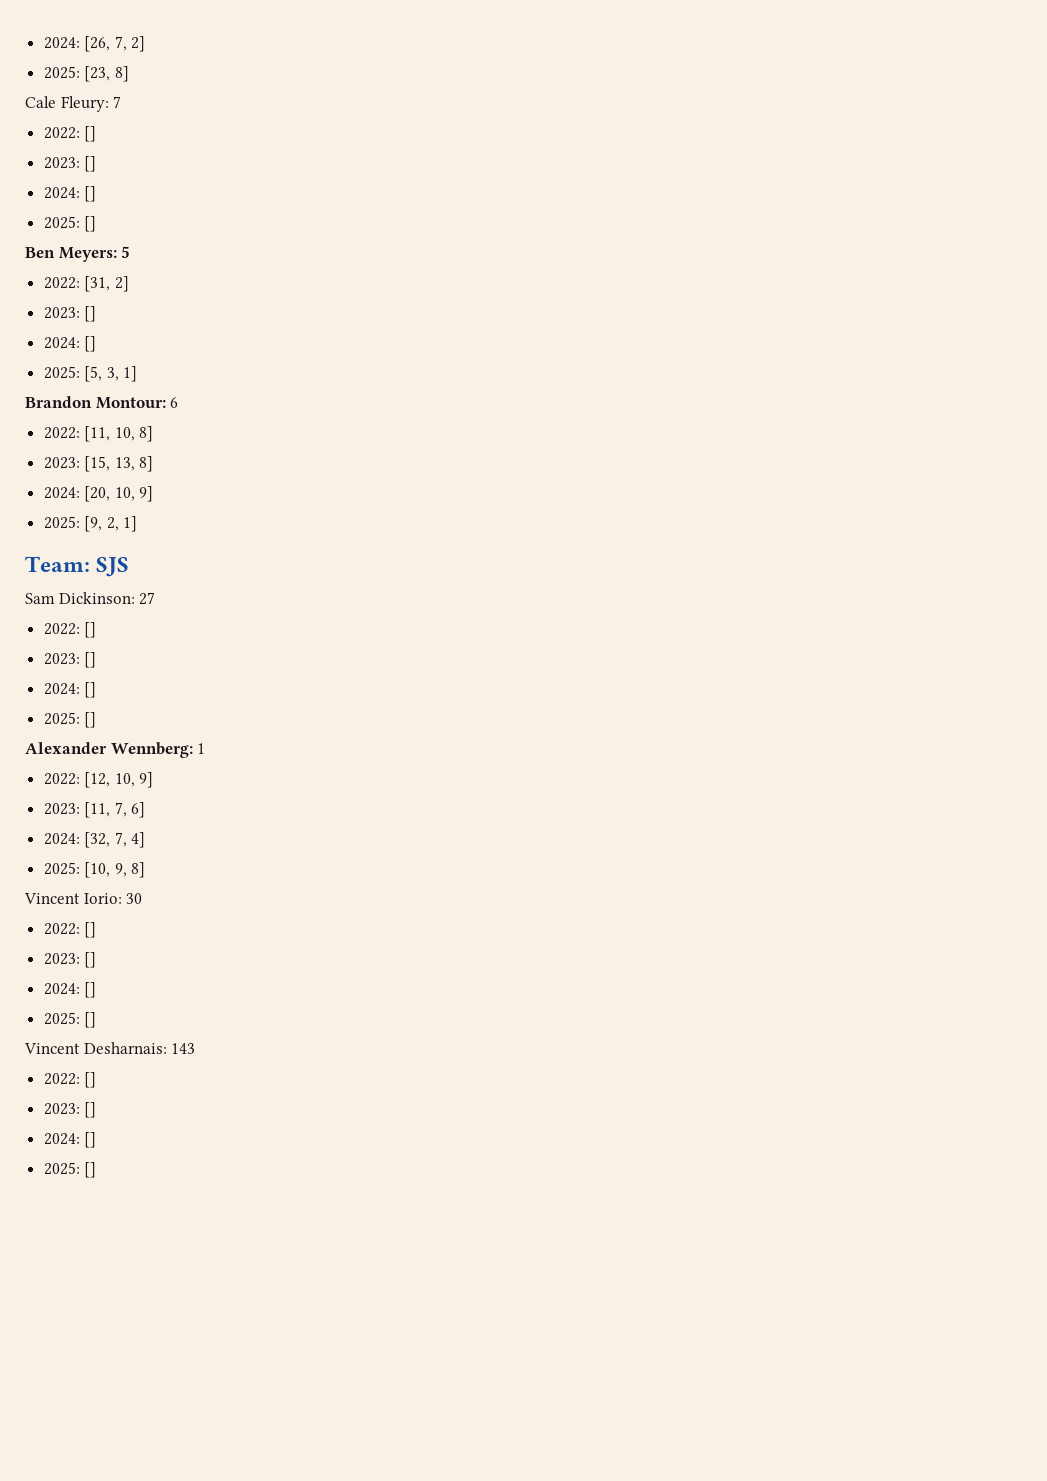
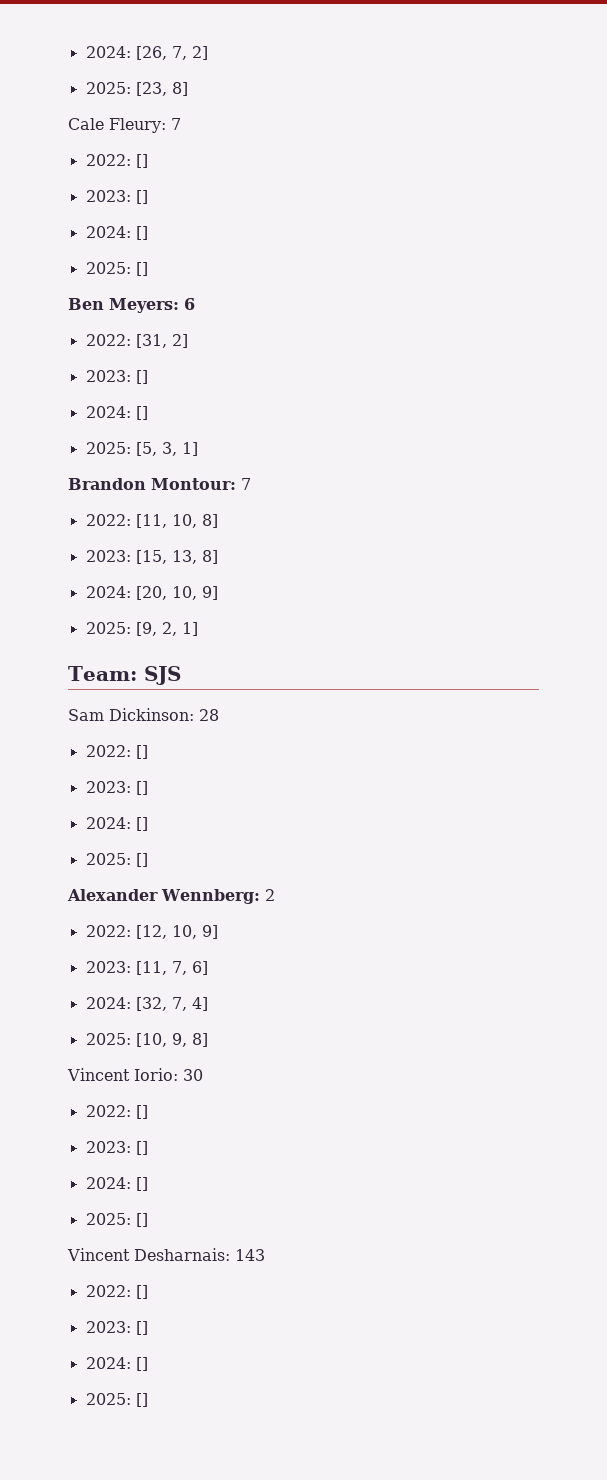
- Ben Meyers: 5
+ Ben Meyers: 6
- Brandon Montour: 6
+ Brandon Montour: 7
- Sam Dickinson: 27
+ Sam Dickinson: 28
- Alexander Wennberg: 1
+ Alexander Wennberg: 2

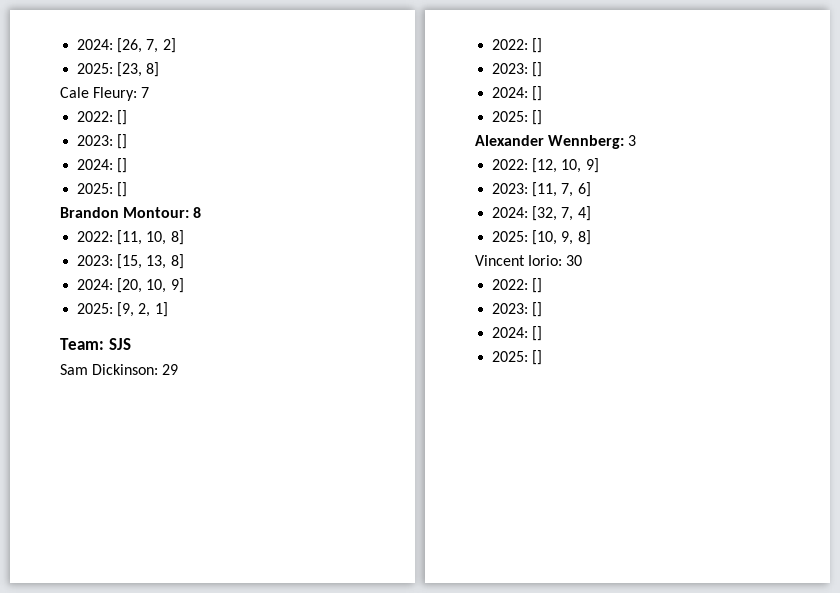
- Ben Meyers: 6
- 2022: [31, 2]
- 2023: []
- 2024: []
- 2025: [5, 3, 1]
- Brandon Montour: 7
+ Brandon Montour: 8
- Sam Dickinson: 28
+ Sam Dickinson: 29
- Alexander Wennberg: 2
+ Alexander Wennberg: 3
- Vincent Desharnais: 143
- 2022: []
- 2023: []
- 2024: []
- 2025: []

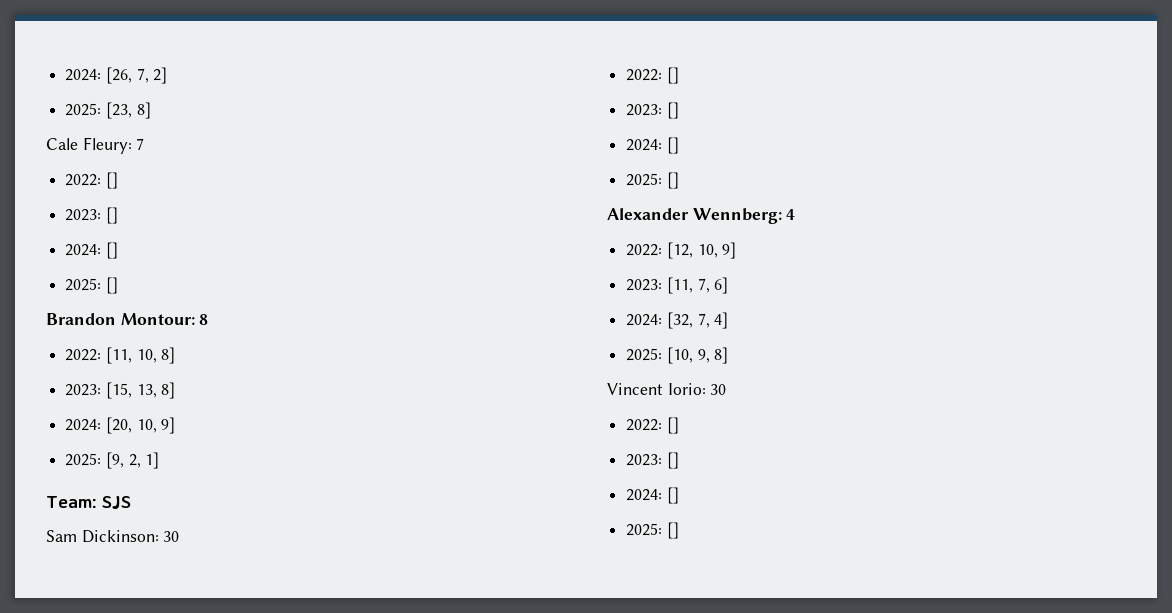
- Sam Dickinson: 29
+ Sam Dickinson: 30
- Alexander Wennberg: 3
+ Alexander Wennberg: 4

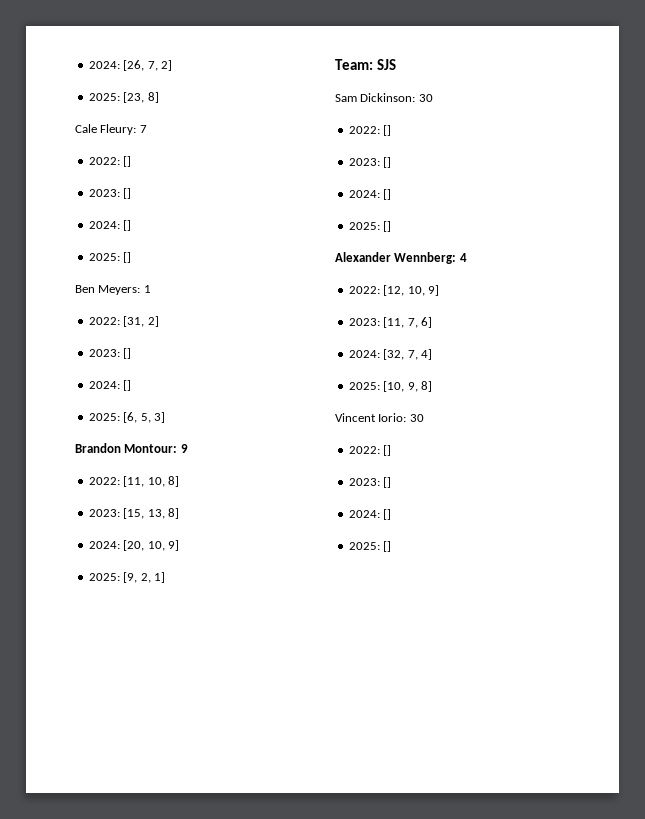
+ Ben Meyers: 1
+ 2022: [31, 2]
+ 2023: []
+ 2024: []
+ 2025: [6, 5, 3]
- Brandon Montour: 8
+ Brandon Montour: 9

